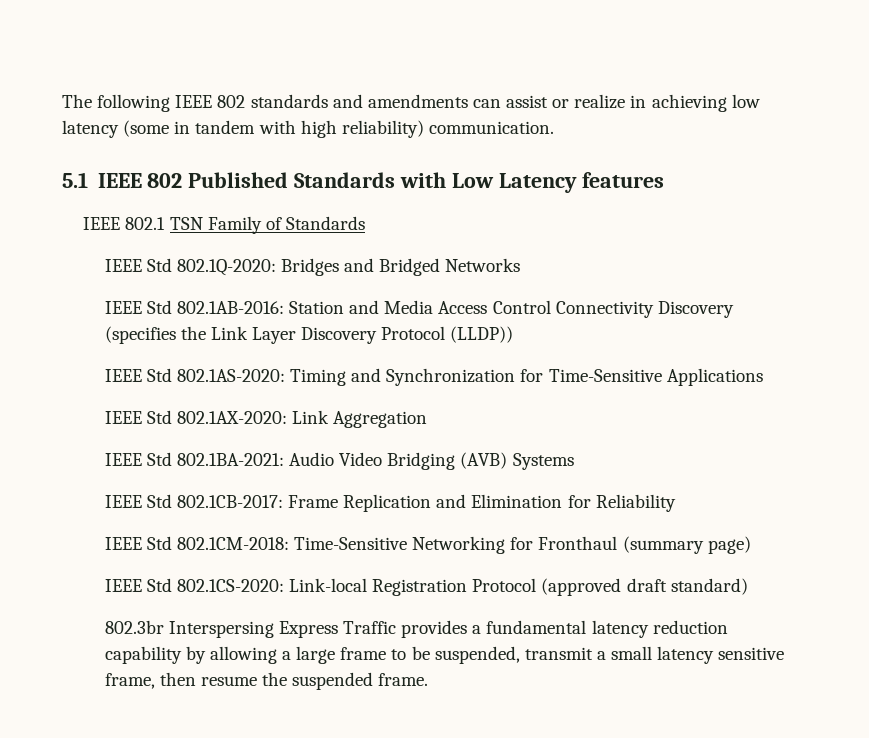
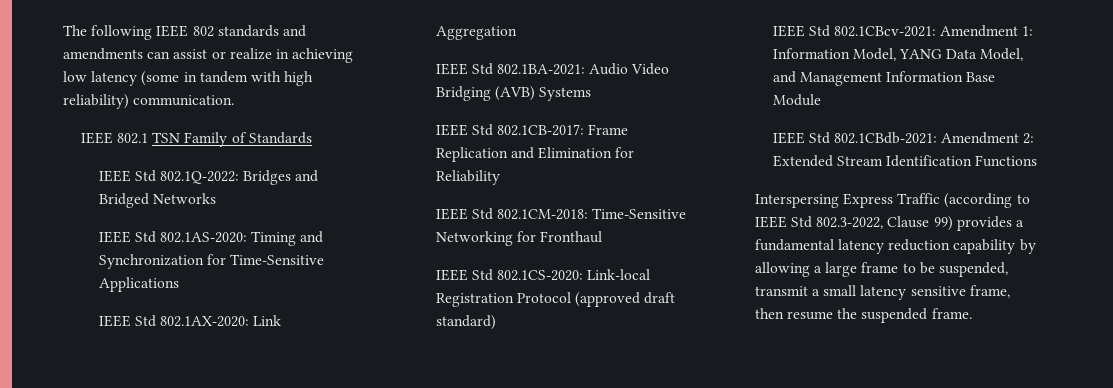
- 5.1 IEEE 802 Published Standards with Low Latency features
- IEEE Std 802.1Q-2020: Bridges and Bridged Networks
+ IEEE Std 802.1Q-2022: Bridges and Bridged Networks
- IEEE Std 802.1AB-2016: Station and Media Access Control Connectivity Discovery (specifies the Link Layer Discovery Protocol (LLDP))
- IEEE Std 802.1CM-2018: Time-Sensitive Networking for Fronthaul (summary page)
+ IEEE Std 802.1CM-2018: Time-Sensitive Networking for Fronthaul
- 802.3br Interspersing Express Traffic provides a fundamental latency reduction capability by allowing a large frame to be suspended, transmit a small latency sensitive frame, then resume the suspended frame.
+ IEEE Std 802.1CBcv-2021: Amendment 1: Information Model, YANG Data Model, and Management Information Base Module
+ IEEE Std 802.1CBdb-2021: Amendment 2: Extended Stream Identification Functions
+ Interspersing Express Traffic (according to IEEE Std 802.3-2022, Clause 99) provides a fundamental latency reduction capability by allowing a large frame to be suspended, transmit a small latency sensitive frame, then resume the suspended frame.

